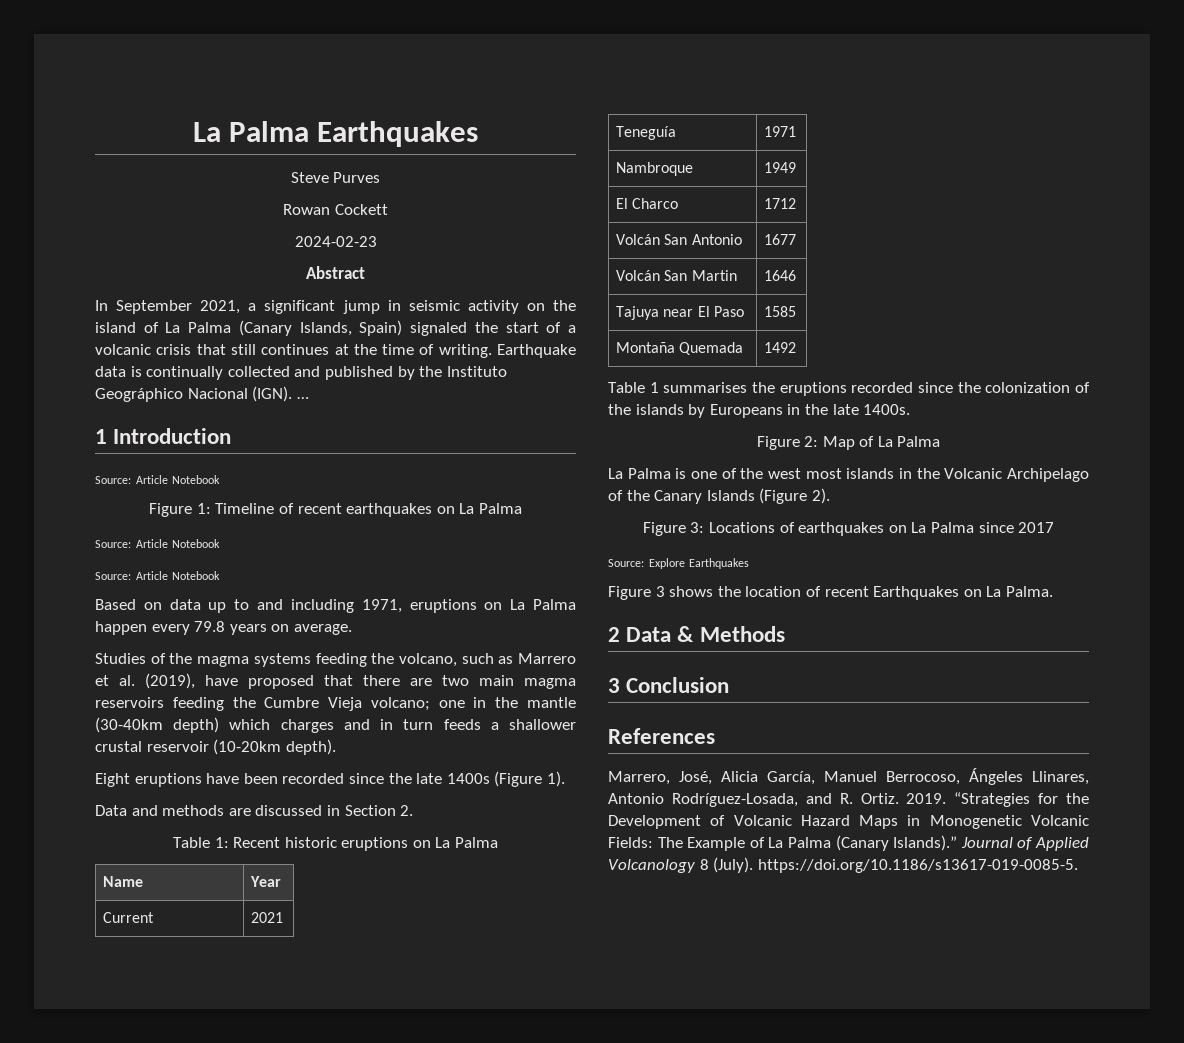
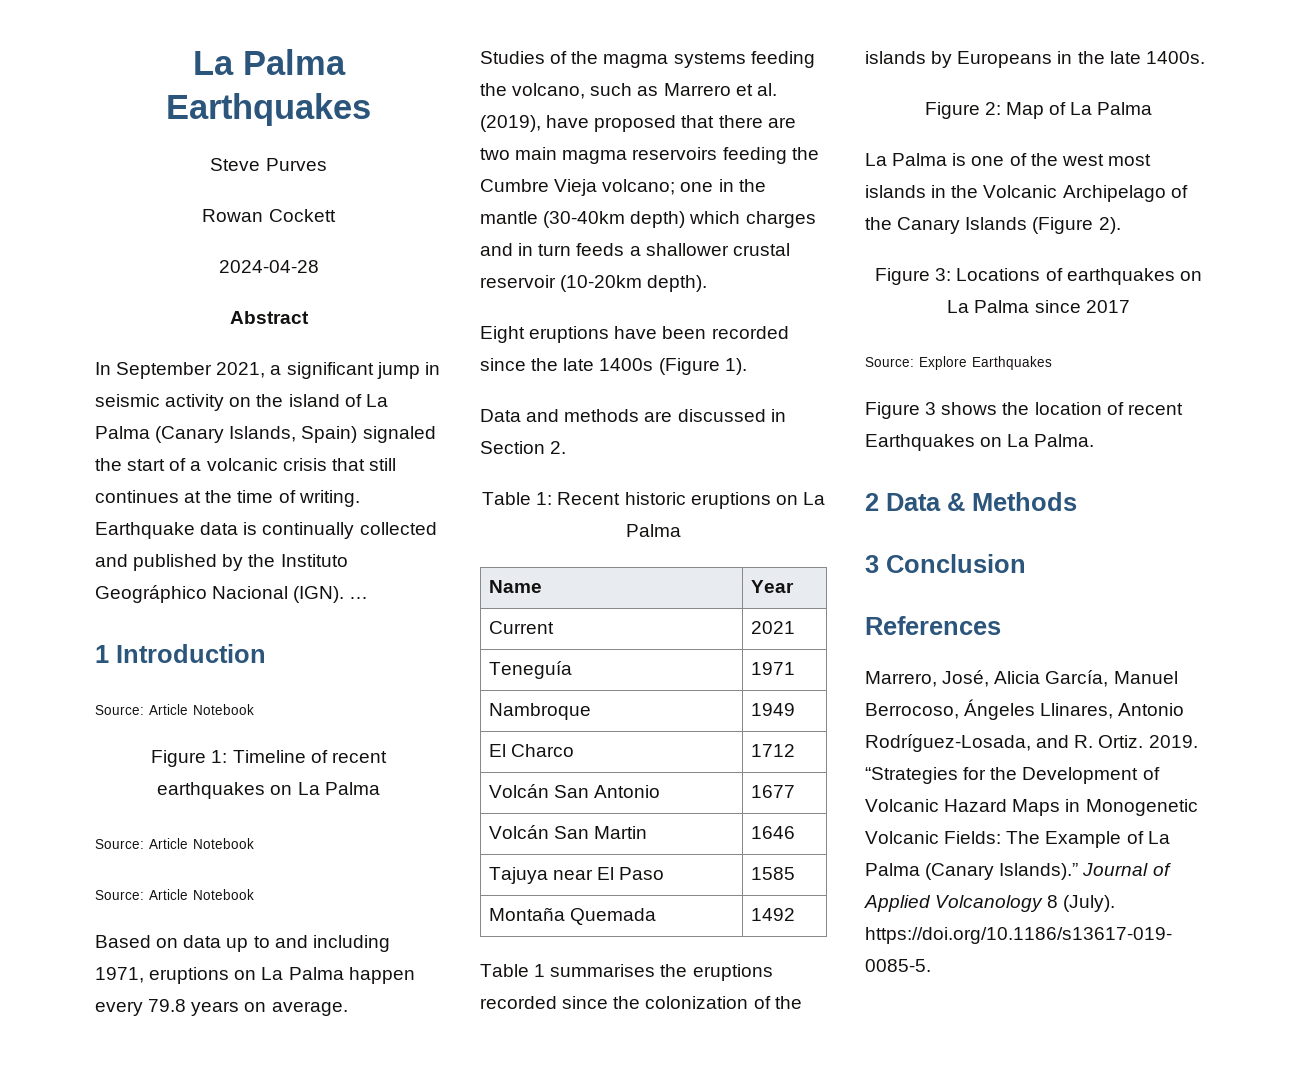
- 2024-02-23
+ 2024-04-28

